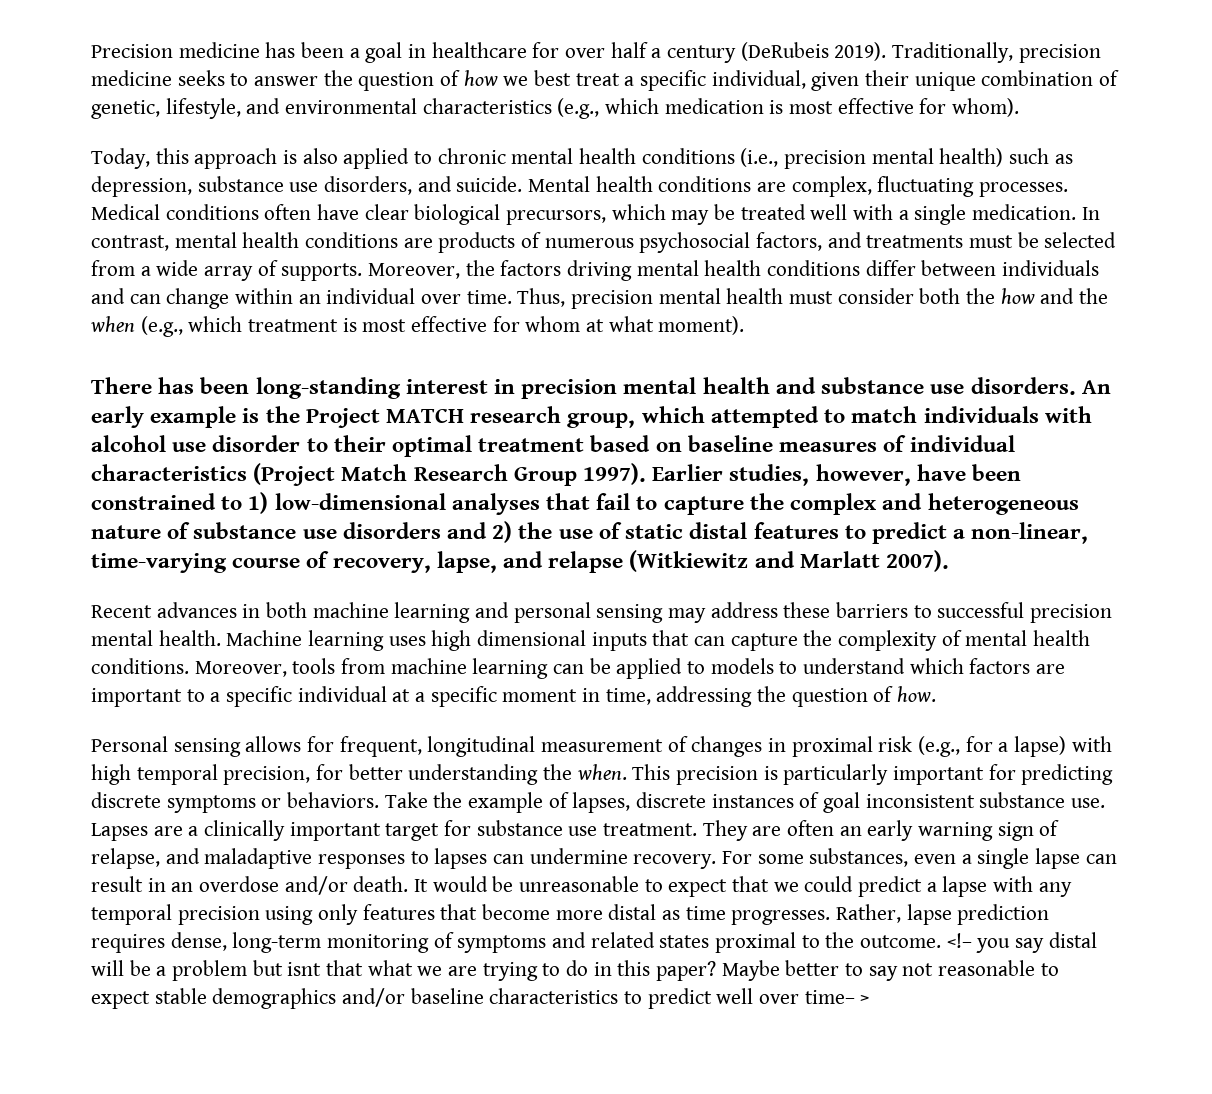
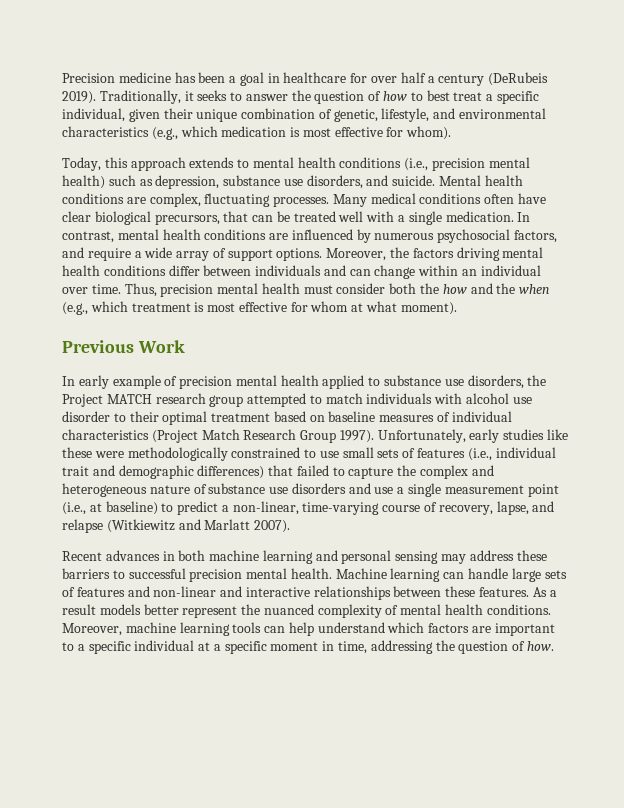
- Traditionally, precision medicine seeks to answer the question of how we best treat a specific individual, given their unique combination of genetic, lifestyle, and environmental characteristics (e.g., which medication is most effective for whom).
+ Traditionally, it seeks to answer the question of how to best treat a specific individual, given their unique combination of genetic, lifestyle, and environmental characteristics (e.g., which medication is most effective for whom).
- Today, this approach is also applied to chronic mental health conditions (i.e., precision mental health) such as depression, substance use disorders, and suicide.
+ Today, this approach extends to mental health conditions (i.e., precision mental health) such as depression, substance use disorders, and suicide.
- Medical conditions often have clear biological precursors, which may be treated well with a single medication.
+ Many medical conditions often have clear biological precursors, that can be treated well with a single medication.
- In contrast, mental health conditions are products of numerous psychosocial factors, and treatments must be selected from a wide array of supports.
+ In contrast, mental health conditions are influenced by numerous psychosocial factors, and require a wide array of support options.
- There has been long-standing interest in precision mental health and substance use disorders. An early example is the Project MATCH research group, which attempted to match individuals with alcohol use disorder to their optimal treatment based on baseline measures of individual characteristics (Project Match Research Group 1997).
+ Previous Work
+ In early example of precision mental health applied to substance use disorders, the Project MATCH research group attempted to match individuals with alcohol use disorder to their optimal treatment based on baseline measures of individual characteristics (Project Match Research Group 1997).
- Earlier studies, however, have been constrained to 1) low-dimensional analyses that fail to capture the complex and heterogeneous nature of substance use disorders and 2) the use of static distal features to predict a non-linear, time-varying course of recovery, lapse, and relapse (Witkiewitz and Marlatt 2007).
+ Unfortunately, early studies like these were methodologically constrained to use small sets of features (i.e., individual trait and demographic differences) that failed to capture the complex and heterogeneous nature of substance use disorders and use a single measurement point (i.e., at baseline) to predict a non-linear, time-varying course of recovery, lapse, and relapse (Witkiewitz and Marlatt 2007).
- Machine learning uses high dimensional inputs that can capture the complexity of mental health conditions.
+ Machine learning can handle large sets of features and non-linear and interactive relationships between these features. As a result models better represent the nuanced complexity of mental health conditions.
- Moreover, tools from machine learning can be applied to models to understand which factors are important to a specific individual at a specific moment in time, addressing the question of how.
+ Moreover, machine learning tools can help understand which factors are important to a specific individual at a specific moment in time, addressing the question of how.
- Personal sensing allows for frequent, longitudinal measurement of changes in proximal risk (e.g., for a lapse) with high temporal precision, for better understanding the when. This precision is particularly important for predicting discrete symptoms or behaviors. Take the example of lapses, discrete instances of goal inconsistent substance use. Lapses are a clinically important target for substance use treatment. They are often an early warning sign of relapse, and maladaptive responses to lapses can undermine recovery. For some substances, even a single lapse can result in an overdose and/or death. It would be unreasonable to expect that we could predict a lapse with any temporal precision using only features that become more distal as time progresses. Rather, lapse prediction requires dense, long-term monitoring of symptoms and related states proximal to the outcome. <!– you say distal will be a problem but isnt that what we are trying to do in this paper? Maybe better to say not reasonable to expect stable demographics and/or baseline characteristics to predict well over time– >

